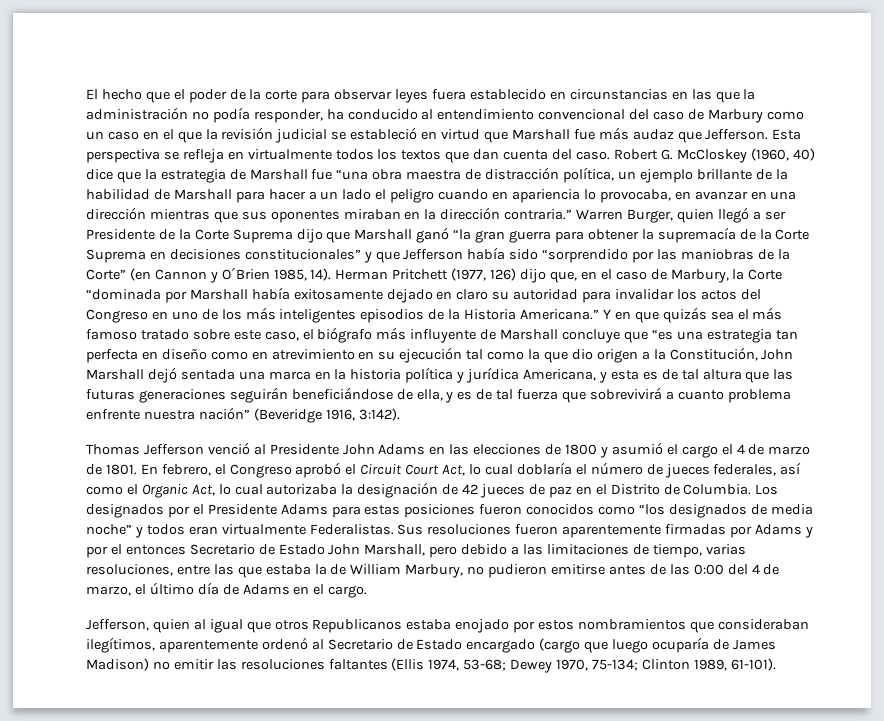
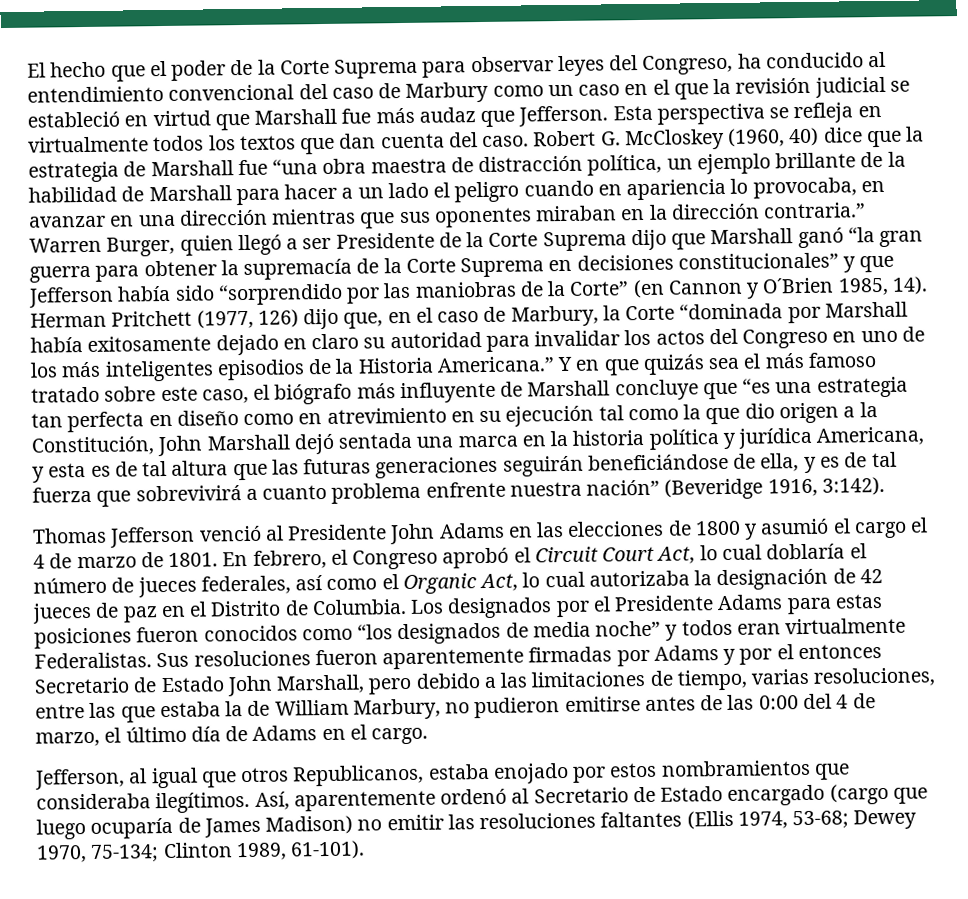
- El hecho que el poder de la corte para observar leyes fuera establecido en circunstancias en las que la administración no podía responder, ha conducido al entendimiento convencional del caso de Marbury como un caso en el que la revisión judicial se estableció en virtud que Marshall fue más audaz que Jefferson.
+ El hecho que el poder de la Corte Suprema para observar leyes del Congreso, ha conducido al entendimiento convencional del caso de Marbury como un caso en el que la revisión judicial se estableció en virtud que Marshall fue más audaz que Jefferson.
- Jefferson, quien al igual que otros Republicanos estaba enojado por estos nombramientos que consideraban ilegítimos, aparentemente ordenó al Secretario de Estado encargado (cargo que luego ocuparía de James Madison) no emitir las resoluciones faltantes (Ellis 1974, 53-68; Dewey 1970, 75-134; Clinton 1989, 61-101).
+ Jefferson, al igual que otros Republicanos, estaba enojado por estos nombramientos que consideraba ilegítimos. Así, aparentemente ordenó al Secretario de Estado encargado (cargo que luego ocuparía de James Madison) no emitir las resoluciones faltantes (Ellis 1974, 53-68; Dewey 1970, 75-134; Clinton 1989, 61-101).

